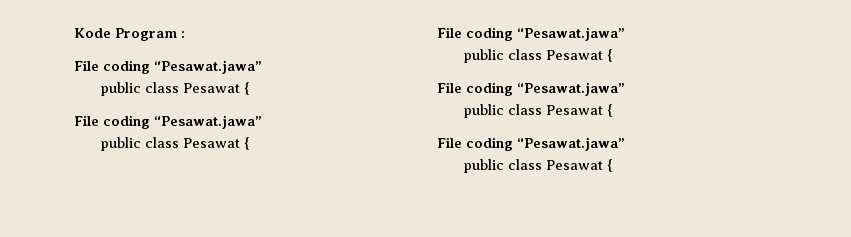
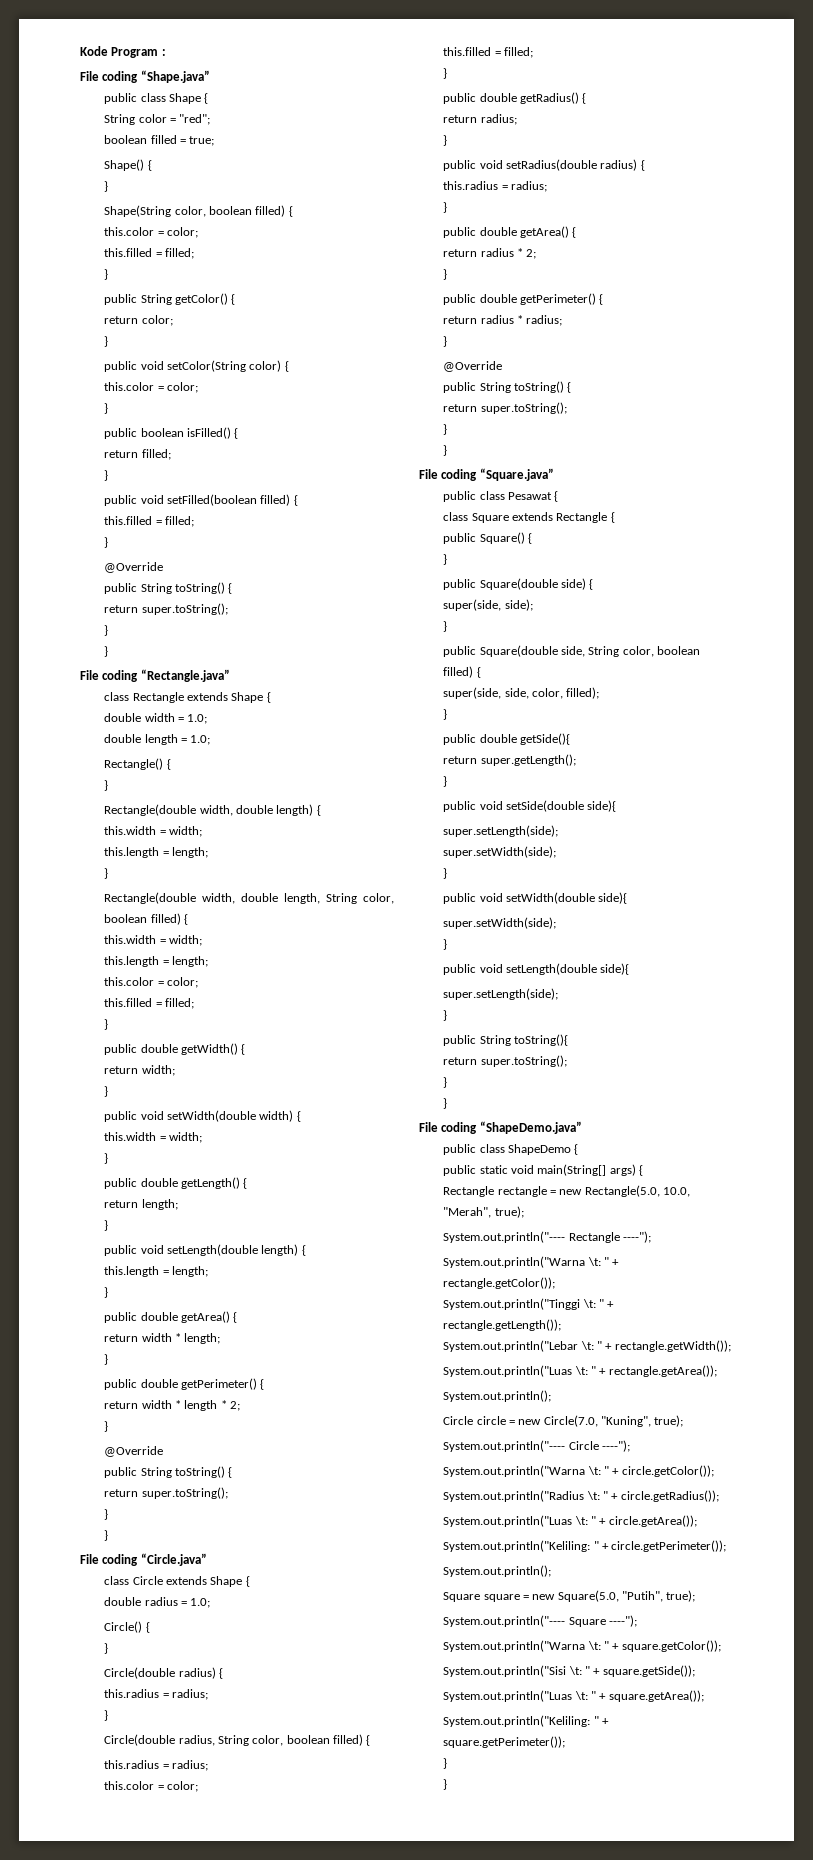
  Kode Program :
- File coding “Pesawat.jawa”
+ File coding “Shape.java”
+ public class Shape {
+ String color = "red";
+ boolean filled = true;
+ Shape() {
+ }
+ Shape(String color, boolean filled) {
+ this.color = color;
+ this.filled = filled;
+ }
+ public String getColor() {
+ return color;
+ }
+ public void setColor(String color) {
+ this.color = color;
+ }
+ public boolean isFilled() {
+ return filled;
+ }
+ public void setFilled(boolean filled) {
+ this.filled = filled;
+ }
+ @Override
+ public String toString() {
+ return super.toString();
+ }
+ }
+ File coding “Rectangle.java”
+ class Rectangle extends Shape {
+ double width = 1.0;
+ double length = 1.0;
+ Rectangle() {
+ }
+ Rectangle(double width, double length) {
+ this.width = width;
+ this.length = length;
+ }
+ Rectangle(double width, double length, String color, boolean filled) {
+ this.width = width;
+ this.length = length;
+ this.color = color;
+ this.filled = filled;
+ }
+ public double getWidth() {
+ return width;
+ }
+ public void setWidth(double width) {
+ this.width = width;
+ }
+ public double getLength() {
+ return length;
+ }
+ public void setLength(double length) {
+ this.length = length;
+ }
+ public double getArea() {
+ return width * length;
+ }
+ public double getPerimeter() {
+ return width * length * 2;
+ }
+ @Override
+ public String toString() {
+ return super.toString();
+ }
+ }
+ File coding “Circle.java”
+ class Circle extends Shape {
+ double radius = 1.0;
+ Circle() {
+ }
+ Circle(double radius) {
+ this.radius = radius;
+ }
+ Circle(double radius, String color, boolean filled) {
+ this.radius = radius;
+ this.color = color;
+ this.filled = filled;
+ }
+ public double getRadius() {
+ return radius;
+ }
+ public void setRadius(double radius) {
+ this.radius = radius;
+ }
+ public double getArea() {
+ return radius * 2;
+ }
+ public double getPerimeter() {
+ return radius * radius;
+ }
+ @Override
+ public String toString() {
+ return super.toString();
+ }
+ }
+ File coding “Square.java”
  public class Pesawat {
- File coding “Pesawat.jawa”
- public class Pesawat {
- File coding “Pesawat.jawa”
- public class Pesawat {
- File coding “Pesawat.jawa”
- public class Pesawat {
- File coding “Pesawat.jawa”
- public class Pesawat {
+ class Square extends Rectangle {
+ public Square() {
+ }
+ public Square(double side) {
+ super(side, side);
+ }
+ public Square(double side, String color, boolean filled) {
+ super(side, side, color, filled);
+ }
+ public double getSide(){
+ return super.getLength();
+ }
+ public void setSide(double side){
+ super.setLength(side);
+ super.setWidth(side);
+ }
+ public void setWidth(double side){
+ super.setWidth(side);
+ }
+ public void setLength(double side){
+ super.setLength(side);
+ }
+ public String toString(){
+ return super.toString();
+ }
+ }
+ File coding “ShapeDemo.java”
+ public class ShapeDemo {
+ public static void main(String[] args) {
+ Rectangle rectangle = new Rectangle(5.0, 10.0, "Merah", true);
+ System.out.println("---- Rectangle ----");
+ System.out.println("Warna \t: " + rectangle.getColor());
+ System.out.println("Tinggi \t: " + rectangle.getLength());
+ System.out.println("Lebar \t: " + rectangle.getWidth());
+ System.out.println("Luas \t: " + rectangle.getArea());
+ System.out.println();
+ Circle circle = new Circle(7.0, "Kuning", true);
+ System.out.println("---- Circle ----");
+ System.out.println("Warna \t: " + circle.getColor());
+ System.out.println("Radius \t: " + circle.getRadius());
+ System.out.println("Luas \t: " + circle.getArea());
+ System.out.println("Keliling: " + circle.getPerimeter());
+ System.out.println();
+ Square square = new Square(5.0, "Putih", true);
+ System.out.println("---- Square ----");
+ System.out.println("Warna \t: " + square.getColor());
+ System.out.println("Sisi \t: " + square.getSide());
+ System.out.println("Luas \t: " + square.getArea());
+ System.out.println("Keliling: " + square.getPerimeter());
+ }
+ }

